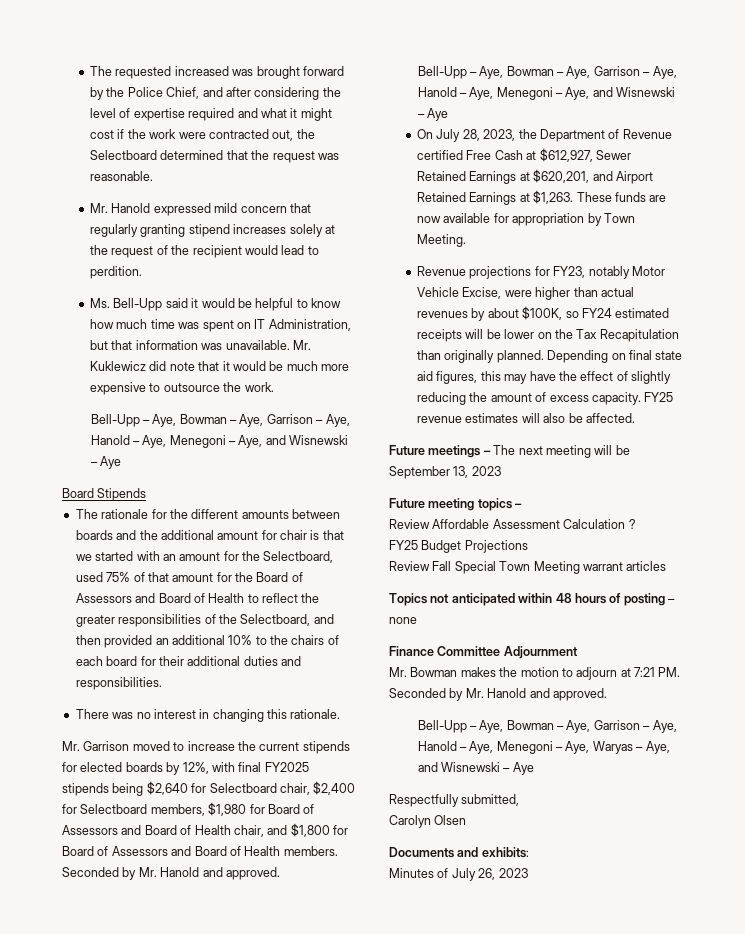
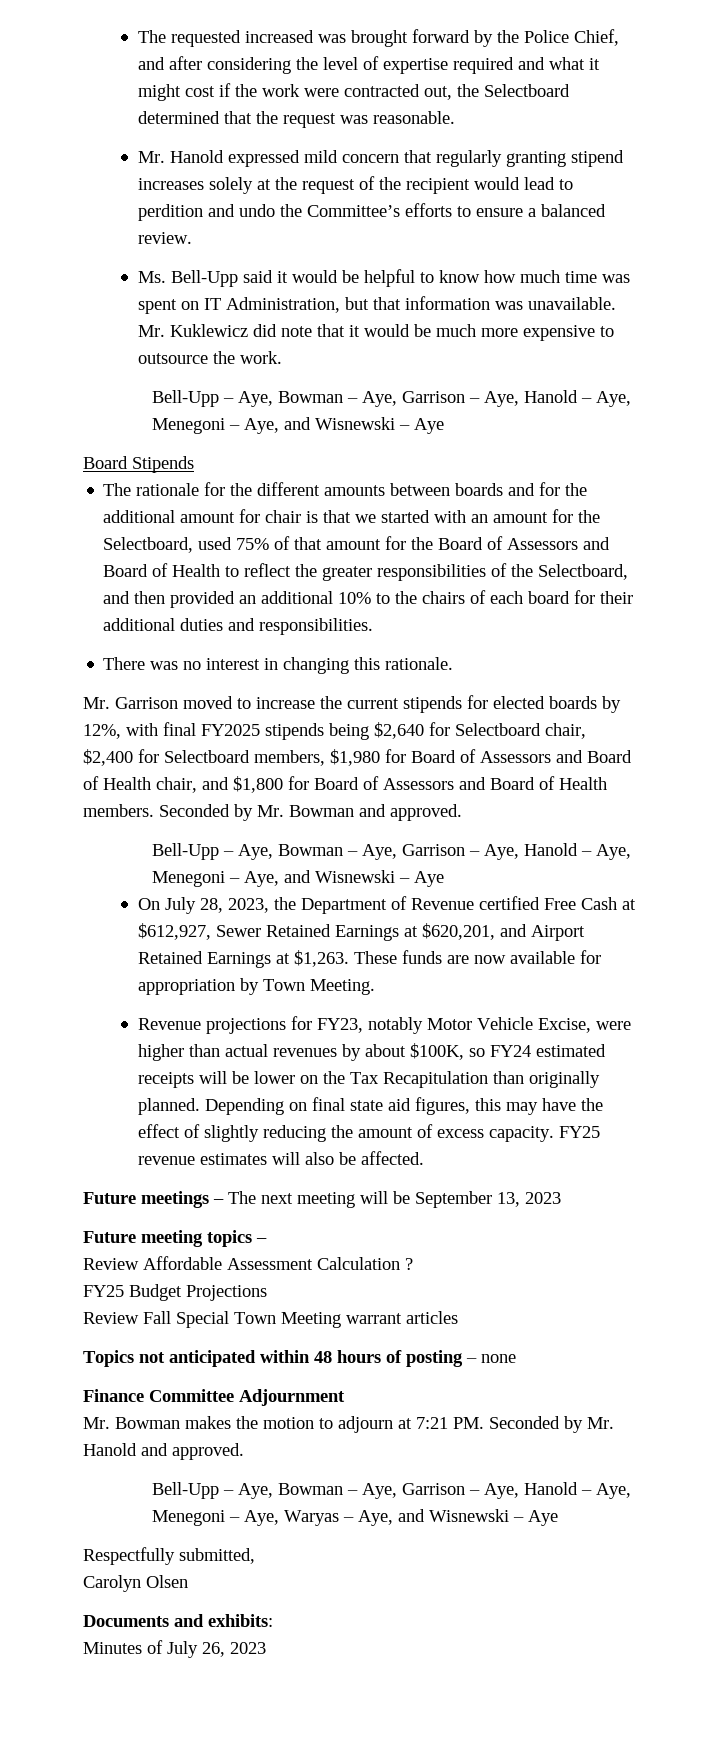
- Mr. Hanold expressed mild concern that regularly granting stipend increases solely at the request of the recipient would lead to perdition.
+ Mr. Hanold expressed mild concern that regularly granting stipend increases solely at the request of the recipient would lead to perdition and undo the Committee’s efforts to ensure a balanced review.
- The rationale for the different amounts between boards and the additional amount for chair is that we started with an amount for the Selectboard, used 75% of that amount for the Board of Assessors and Board of Health to reflect the greater responsibilities of the Selectboard, and then provided an additional 10% to the chairs of each board for their additional duties and responsibilities.
+ The rationale for the different amounts between boards and for the additional amount for chair is that we started with an amount for the Selectboard, used 75% of that amount for the Board of Assessors and Board of Health to reflect the greater responsibilities of the Selectboard, and then provided an additional 10% to the chairs of each board for their additional duties and responsibilities.
- Mr. Garrison moved to increase the current stipends for elected boards by 12%, with final FY2025 stipends being $2,640 for Selectboard chair, $2,400 for Selectboard members, $1,980 for Board of Assessors and Board of Health chair, and $1,800 for Board of Assessors and Board of Health members. Seconded by Mr. Hanold and approved.
+ Mr. Garrison moved to increase the current stipends for elected boards by 12%, with final FY2025 stipends being $2,640 for Selectboard chair, $2,400 for Selectboard members, $1,980 for Board of Assessors and Board of Health chair, and $1,800 for Board of Assessors and Board of Health members. Seconded by Mr. Bowman and approved.

